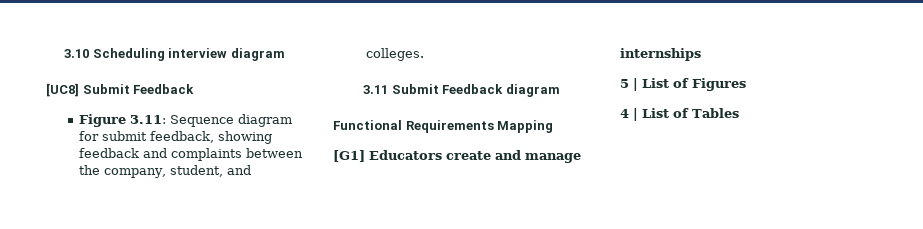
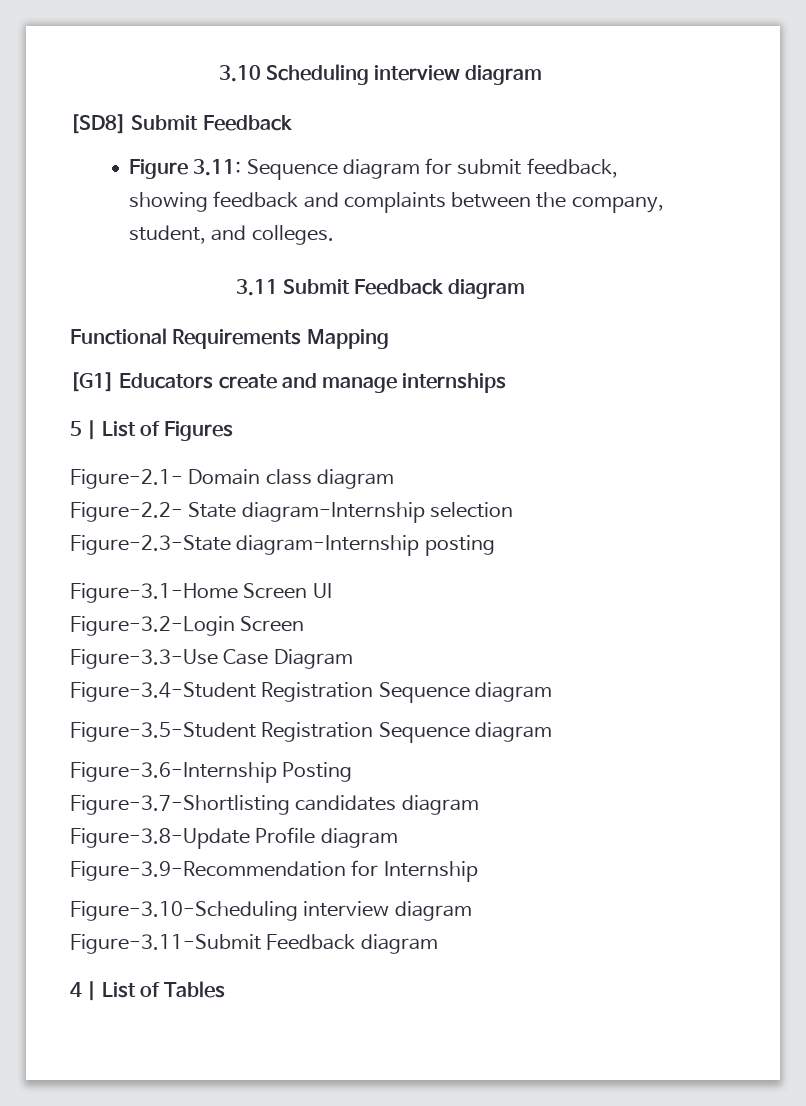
- [UC8] Submit Feedback
+ [SD8] Submit Feedback
+ Figure-2.1- Domain class diagram
+ Figure-2.2- State diagram-Internship selection
+ Figure-2.3-State diagram-Internship posting
+ Figure-3.1-Home Screen UI
+ Figure-3.2-Login Screen
+ Figure-3.3-Use Case Diagram
+ Figure-3.4-Student Registration Sequence diagram
+ Figure-3.5-Student Registration Sequence diagram
+ Figure-3.6-Internship Posting
+ Figure-3.7-Shortlisting candidates diagram
+ Figure-3.8-Update Profile diagram
+ Figure-3.9-Recommendation for Internship
+ Figure-3.10-Scheduling interview diagram
+ Figure-3.11-Submit Feedback diagram

